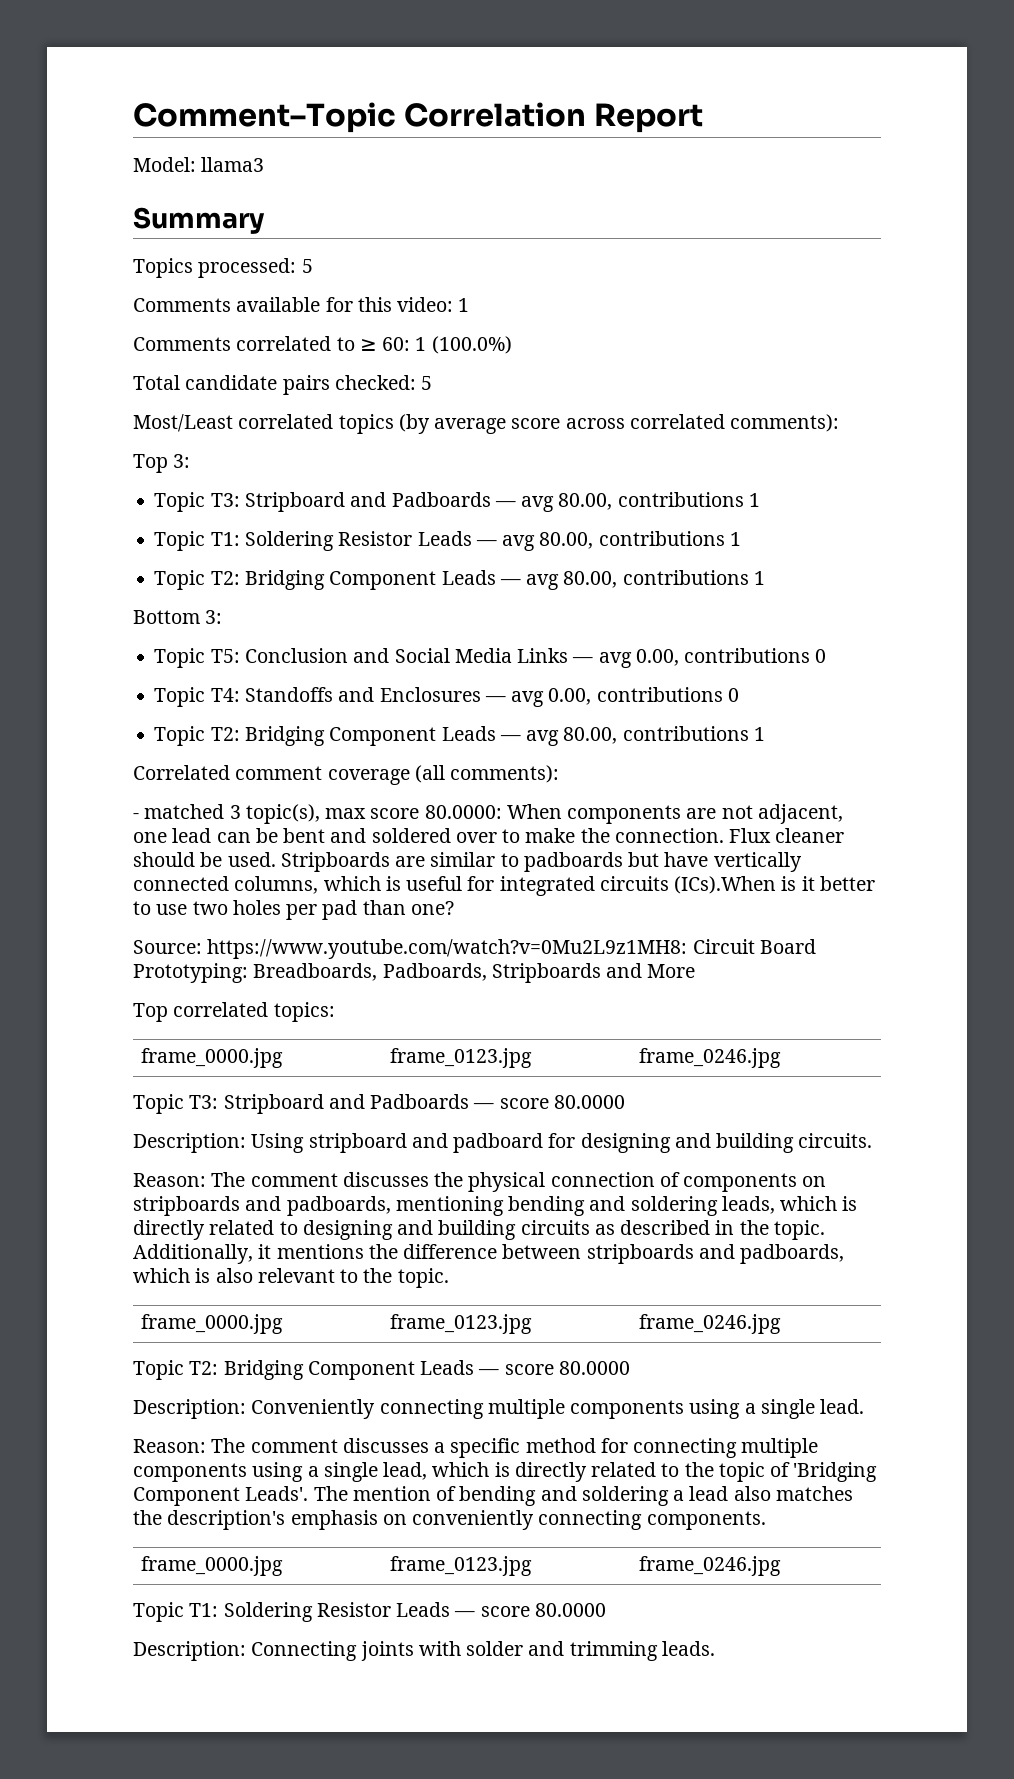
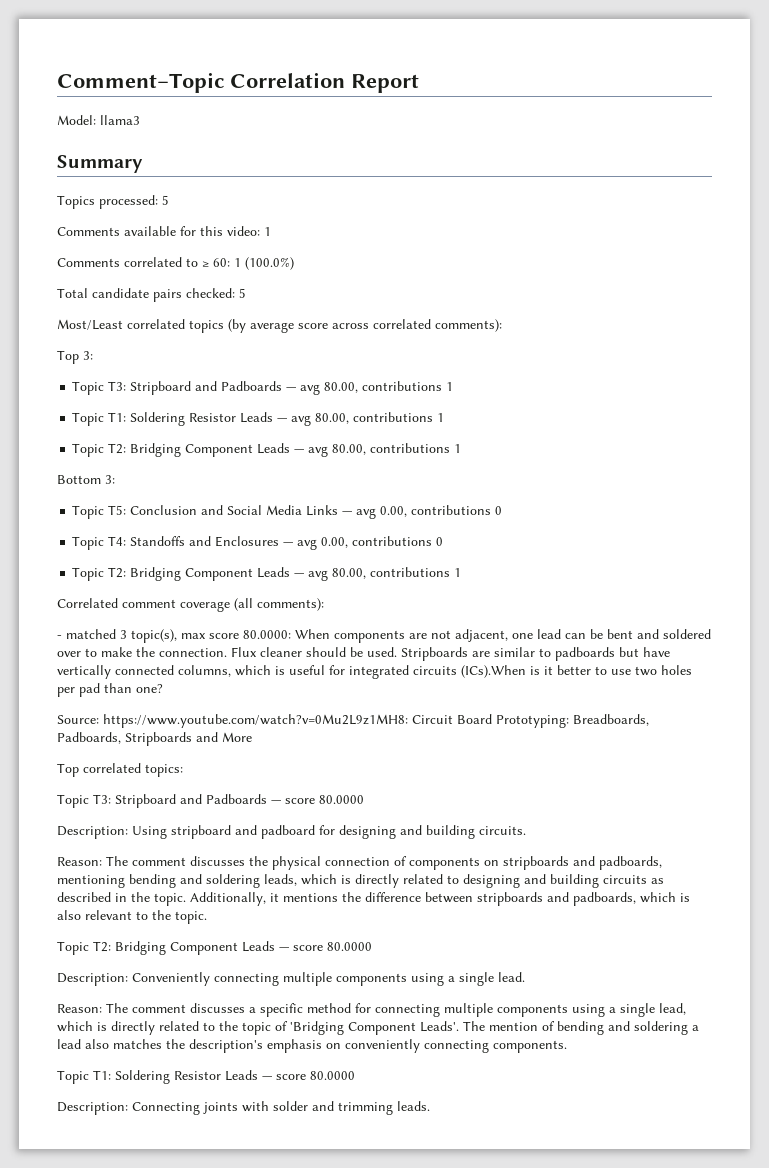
  Top correlated topics:
- frame_0000.jpg | frame_0123.jpg | frame_0246.jpg
  Additionally, it mentions the difference between stripboards and padboards, which is also relevant to the topic.
- frame_0000.jpg | frame_0123.jpg | frame_0246.jpg
  The mention of bending and soldering a lead also matches the description's emphasis on conveniently connecting components.
- frame_0000.jpg | frame_0123.jpg | frame_0246.jpg

